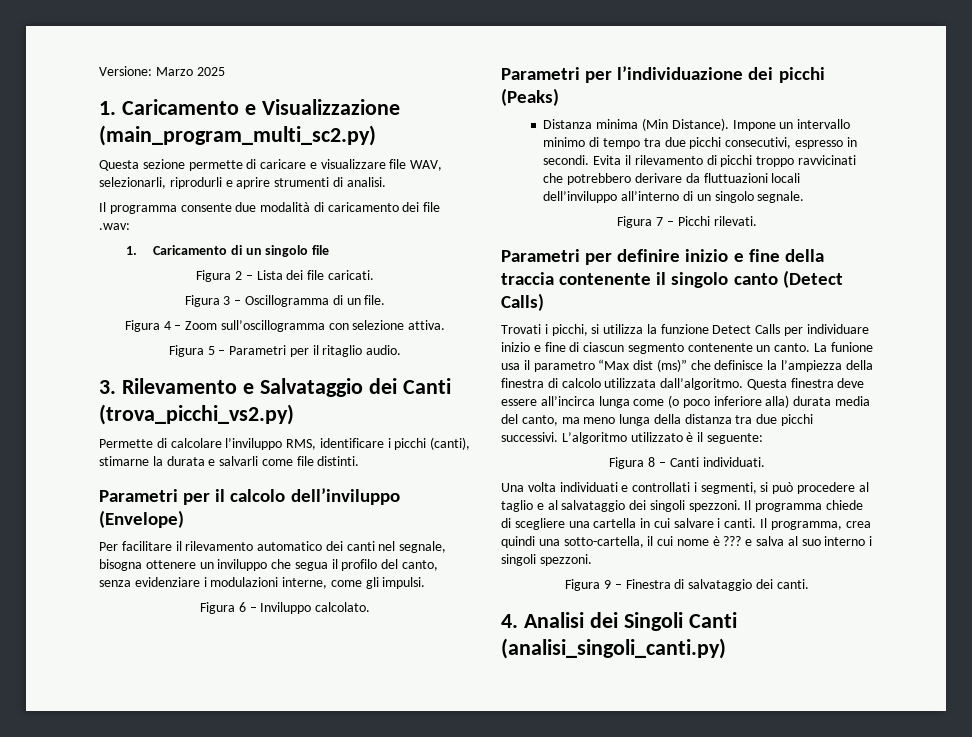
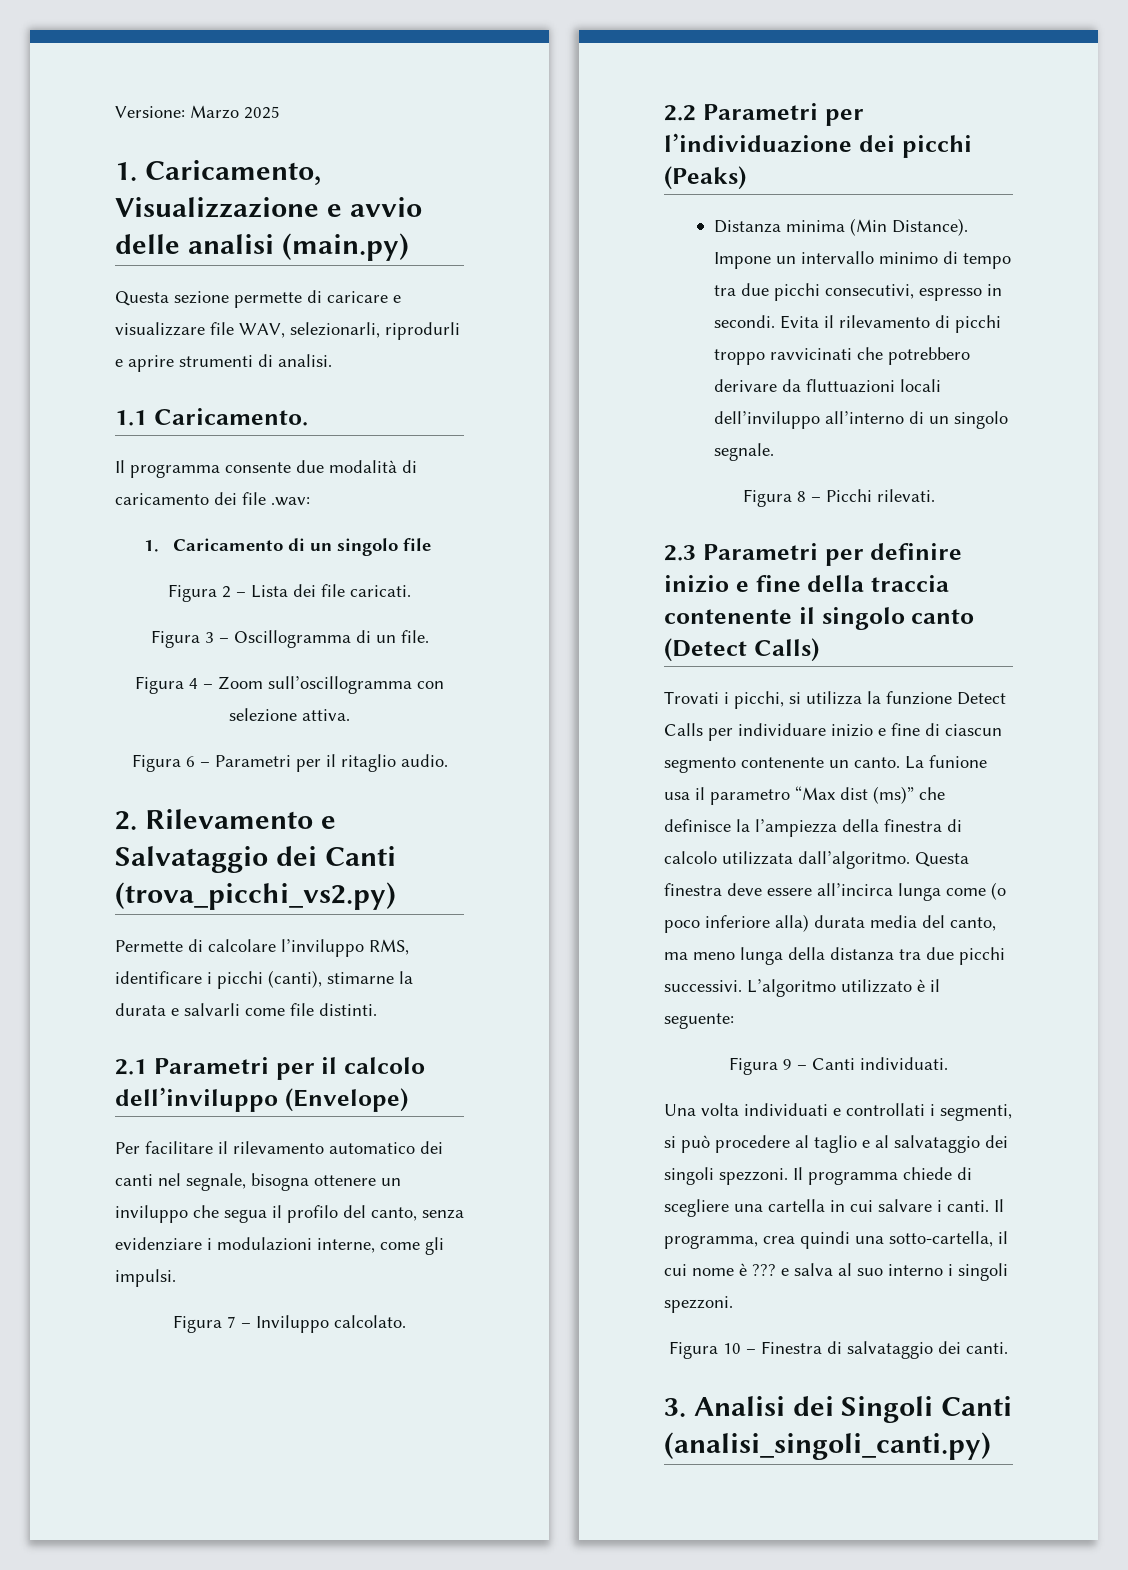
- 1. Caricamento e Visualizzazione (main_program_multi_sc2.py)
+ 1. Caricamento, Visualizzazione e avvio delle analisi (main.py)
+ 1.1 Caricamento.
- Figura 5 – Parametri per il ritaglio audio.
+ Figura 6 – Parametri per il ritaglio audio.
- 3. Rilevamento e Salvataggio dei Canti (trova_picchi_vs2.py)
+ 2. Rilevamento e Salvataggio dei Canti (trova_picchi_vs2.py)
- Parametri per il calcolo dell’inviluppo (Envelope)
+ 2.1 Parametri per il calcolo dell’inviluppo (Envelope)
- Figura 6 – Inviluppo calcolato.
+ Figura 7 – Inviluppo calcolato.
- Parametri per l’individuazione dei picchi (Peaks)
+ 2.2 Parametri per l’individuazione dei picchi (Peaks)
- Figura 7 – Picchi rilevati.
+ Figura 8 – Picchi rilevati.
- Parametri per definire inizio e fine della traccia contenente il singolo canto (Detect Calls)
+ 2.3 Parametri per definire inizio e fine della traccia contenente il singolo canto (Detect Calls)
- Figura 8 – Canti individuati.
+ Figura 9 – Canti individuati.
- Figura 9 – Finestra di salvataggio dei canti.
+ Figura 10 – Finestra di salvataggio dei canti.
- 4. Analisi dei Singoli Canti (analisi_singoli_canti.py)
+ 3. Analisi dei Singoli Canti (analisi_singoli_canti.py)

